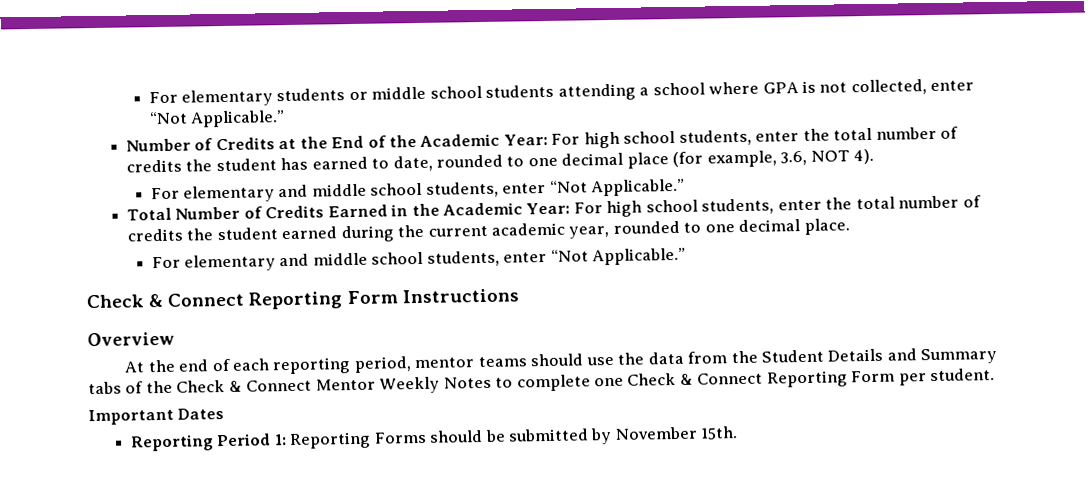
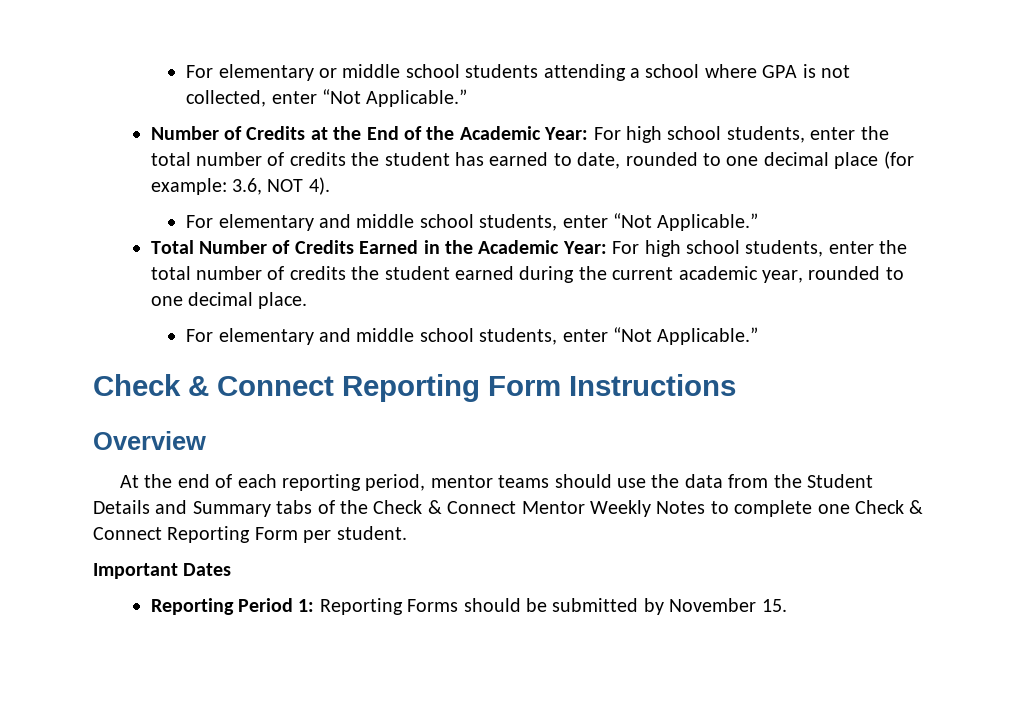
- For elementary students or middle school students attending a school where GPA is not collected, enter “Not Applicable.”
+ For elementary or middle school students attending a school where GPA is not collected, enter “Not Applicable.”
- Number of Credits at the End of the Academic Year: For high school students, enter the total number of credits the student has earned to date, rounded to one decimal place (for example, 3.6, NOT 4).
+ Number of Credits at the End of the Academic Year: For high school students, enter the total number of credits the student has earned to date, rounded to one decimal place (for example: 3.6, NOT 4).
- Reporting Period 1: Reporting Forms should be submitted by November 15th.
+ Reporting Period 1: Reporting Forms should be submitted by November 15.

